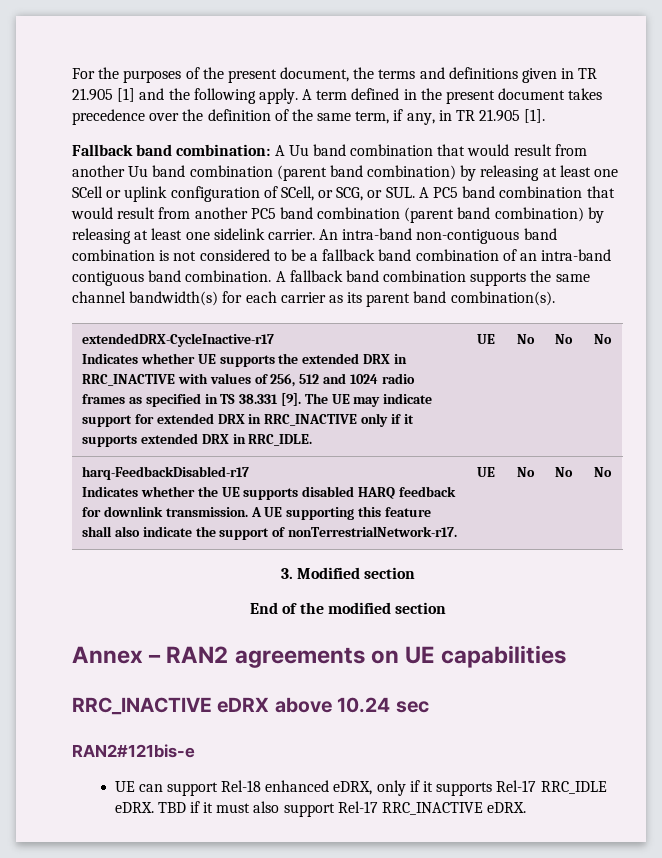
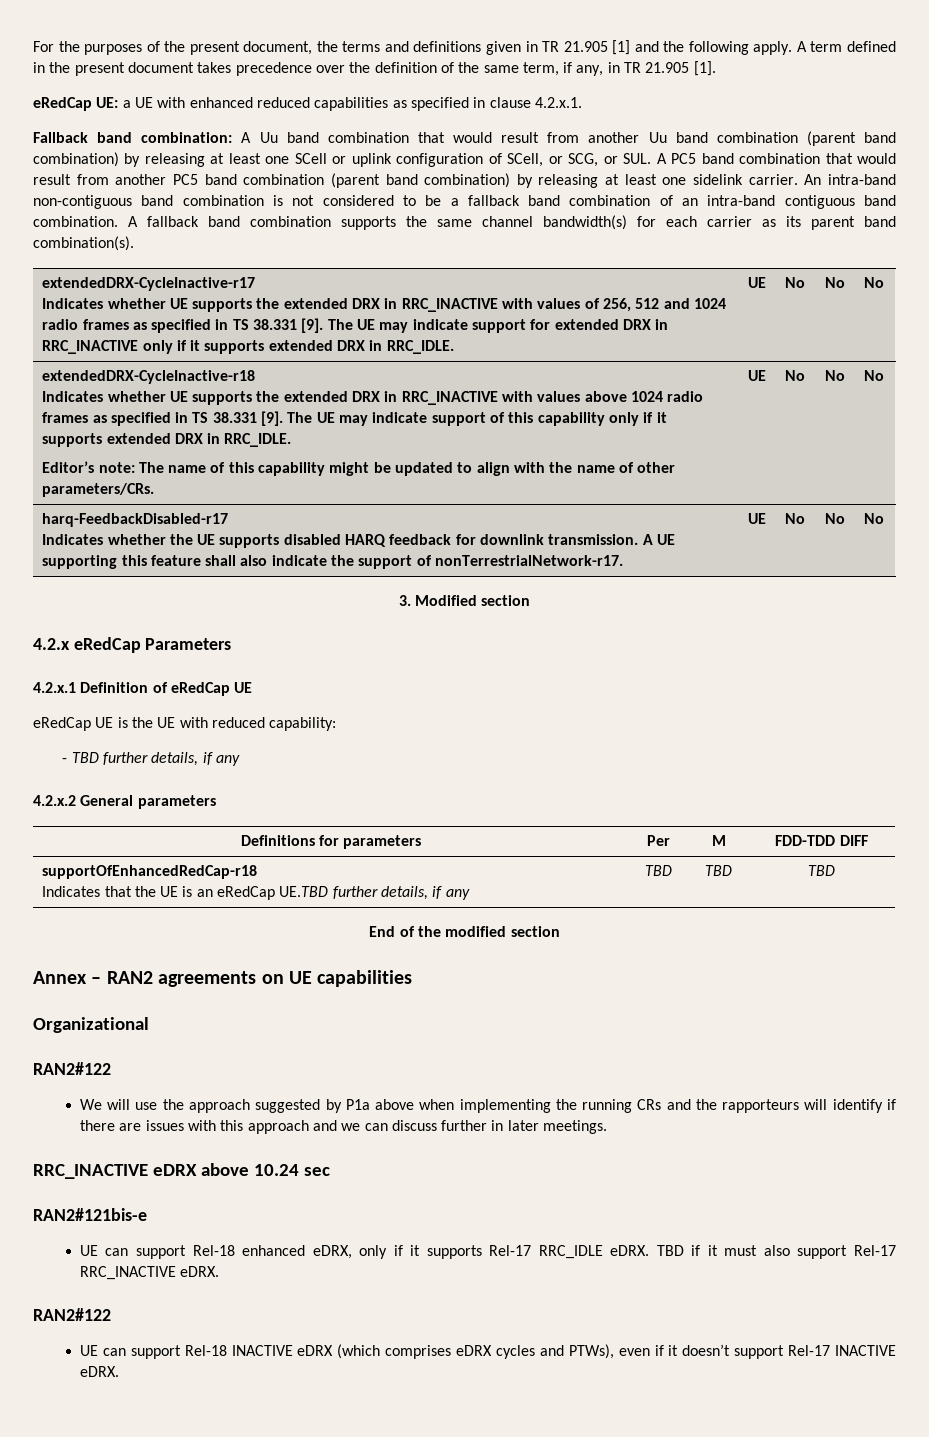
+ eRedCap UE: a UE with enhanced reduced capabilities as specified in clause 4.2.x.1.
+ extendedDRX-CycleInactive-r18
+ Indicates whether UE supports the extended DRX in RRC_INACTIVE with values above 1024 radio frames as specified in TS 38.331 [9]. The UE may indicate support of this capability only if it supports extended DRX in RRC_IDLE.
+ Editor’s note: The name of this capability might be updated to align with the name of other parameters/CRs. | UE | No | No | No
+ 4.2.x eRedCap Parameters
+ 4.2.x.1 Definition of eRedCap UE
+ eRedCap UE is the UE with reduced capability:
+ - TBD further details, if any
+ 4.2.x.2 General parameters
+ Definitions for parameters | Per | M | FDD-TDD DIFF
+ supportOfEnhancedRedCap-r18
+ Indicates that the UE is an eRedCap UE.TBD further details, if any | TBD | TBD | TBD
+ Organizational
+ RAN2#122
+ We will use the approach suggested by P1a above when implementing the running CRs and the rapporteurs will identify if there are issues with this approach and we can discuss further in later meetings.
  TBD if it must also support Rel-17 RRC_INACTIVE eDRX.
+ RAN2#122
+ UE can support Rel-18 INACTIVE eDRX (which comprises eDRX cycles and PTWs), even if it doesn’t support Rel-17 INACTIVE eDRX.

